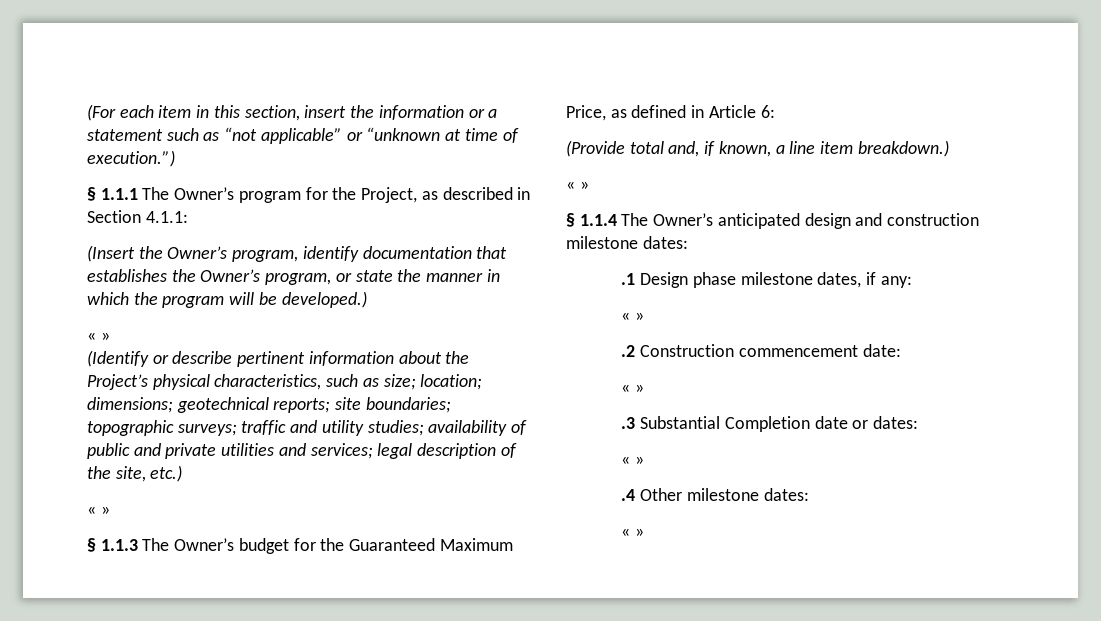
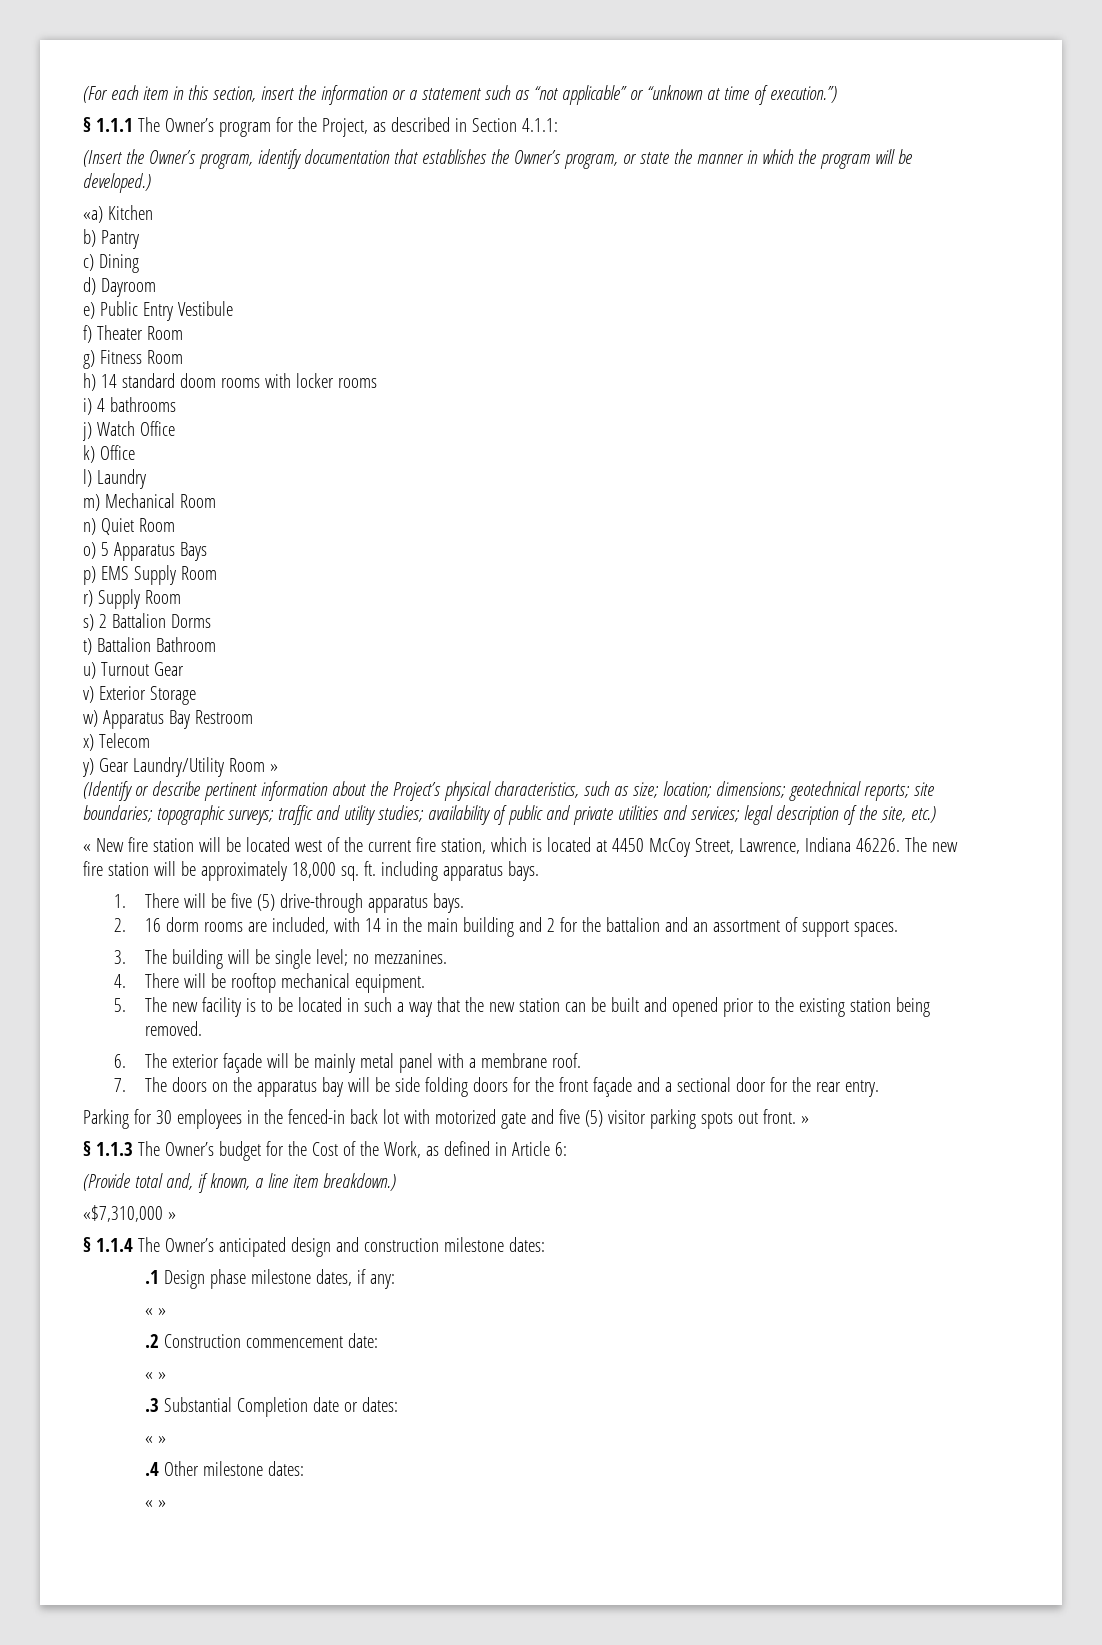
  (Insert the Owner’s program, identify documentation that establishes the Owner’s program, or state the manner in which the program will be developed.)
- « »
+ «a) Kitchen
+ b) Pantry
+ c) Dining
+ d) Dayroom
+ e) Public Entry Vestibule
+ f) Theater Room
+ g) Fitness Room
+ h) 14 standard doom rooms with locker rooms
+ i) 4 bathrooms
+ j) Watch Office
+ k) Office
+ l) Laundry
+ m) Mechanical Room
+ n) Quiet Room
+ o) 5 Apparatus Bays
+ p) EMS Supply Room
+ r) Supply Room
+ s) 2 Battalion Dorms
+ t) Battalion Bathroom
+ u) Turnout Gear
+ v) Exterior Storage
+ w) Apparatus Bay Restroom
+ x) Telecom
+ y) Gear Laundry/Utility Room »
  (Identify or describe pertinent information about the Project’s physical characteristics, such as size; location; dimensions; geotechnical reports; site boundaries; topographic surveys; traffic and utility studies; availability of public and private utilities and services; legal description of the site, etc.)
- « »
+ « New fire station will be located west of the current fire station, which is located at 4450 McCoy Street, Lawrence, Indiana 46226. The new fire station will be approximately 18,000 sq. ft. including apparatus bays.
+ 1. There will be five (5) drive-through apparatus bays.
+ 2. 16 dorm rooms are included, with 14 in the main building and 2 for the battalion and an assortment of support spaces.
+ 3. The building will be single level; no mezzanines.
+ 4. There will be rooftop mechanical equipment.
+ 5. The new facility is to be located in such a way that the new station can be built and opened prior to the existing station being removed.
+ 6. The exterior façade will be mainly metal panel with a membrane roof.
+ 7. The doors on the apparatus bay will be side folding doors for the front façade and a sectional door for the rear entry.
+ Parking for 30 employees in the fenced-in back lot with motorized gate and five (5) visitor parking spots out front. »
- § 1.1.3 The Owner’s budget for the Guaranteed Maximum Price, as defined in Article 6:
+ § 1.1.3 The Owner’s budget for the Cost of the Work, as defined in Article 6:
  (Provide total and, if known, a line item breakdown.)
- « »
+ «$7,310,000 »

